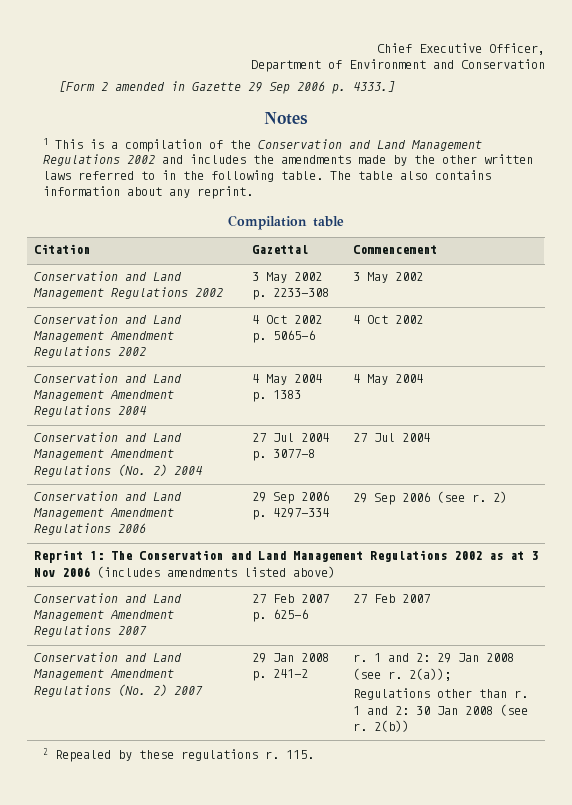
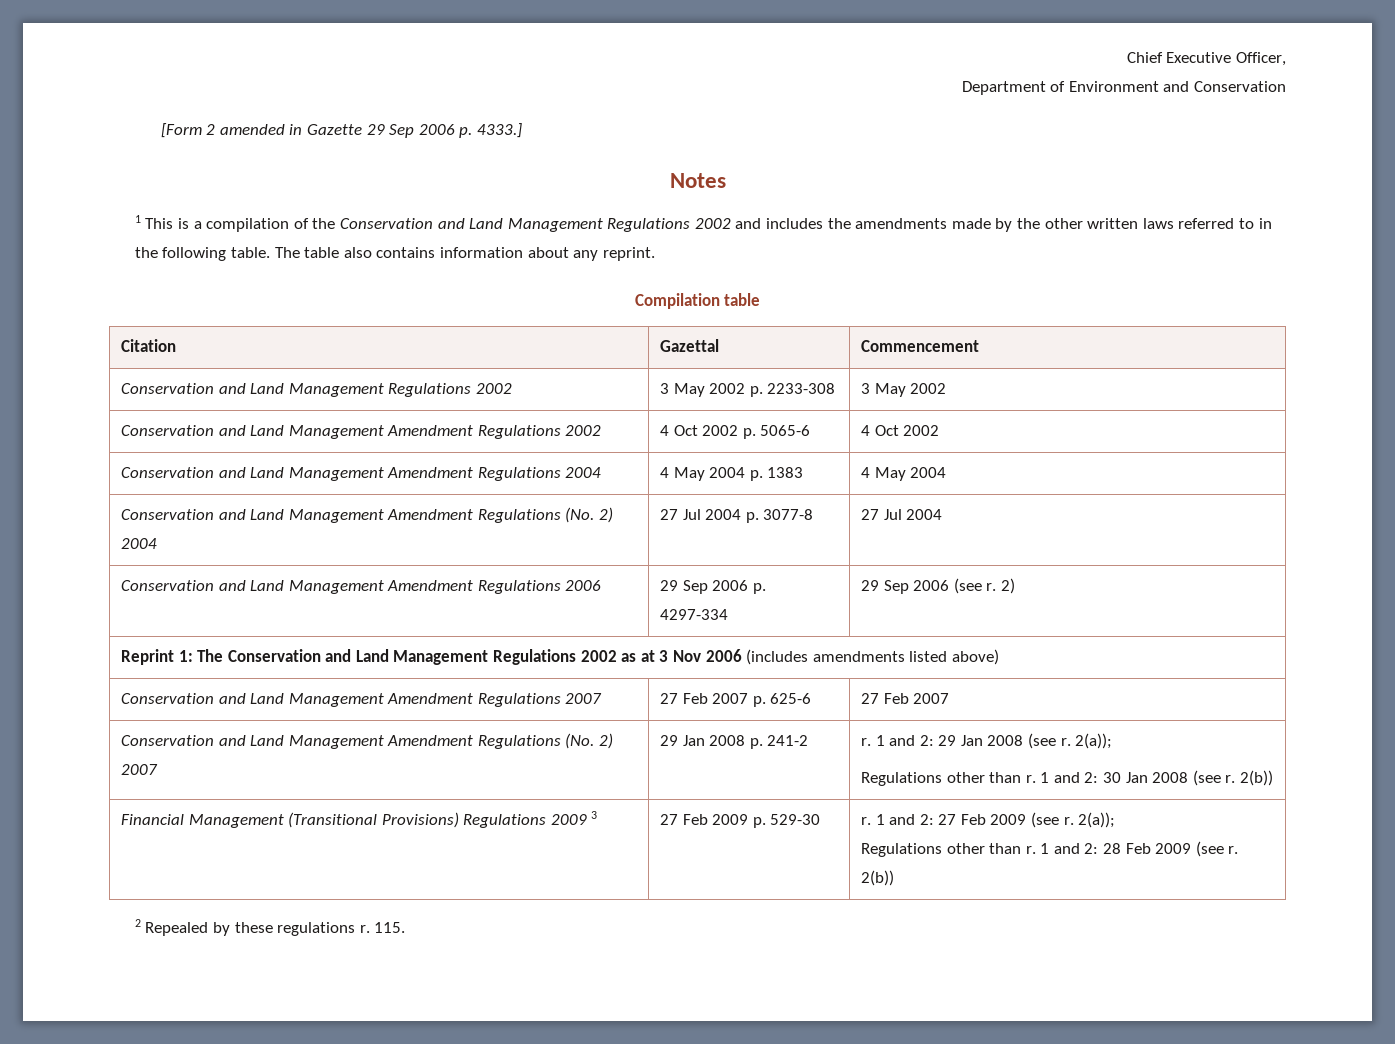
+ Financial Management (Transitional Provisions) Regulations 2009 3 | 27 Feb 2009 p. 529-30 | r. 1 and 2: 27 Feb 2009 (see r. 2(a));
+ Regulations other than r. 1 and 2: 28 Feb 2009 (see r. 2(b))

